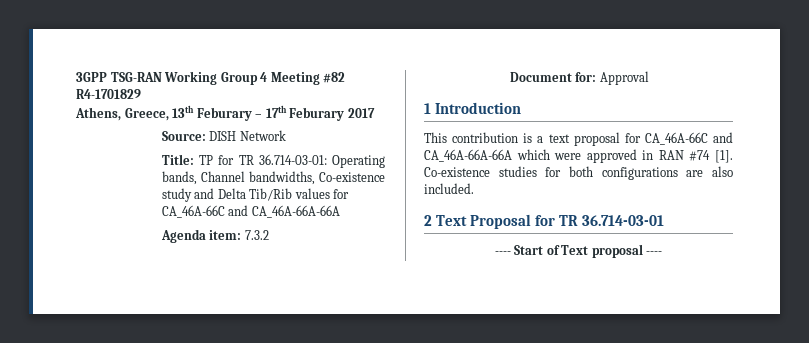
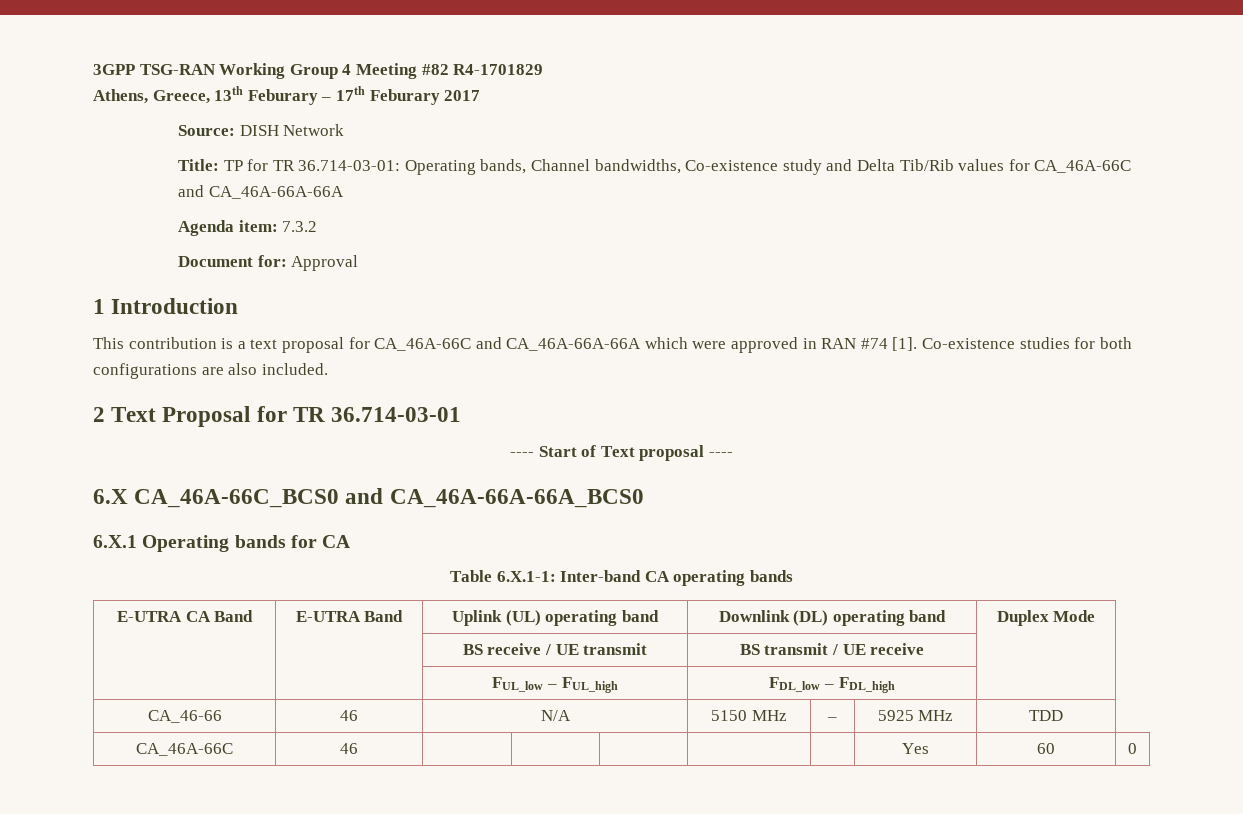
+ 6.X CA_46A-66C_BCS0 and CA_46A-66A-66A_BCS0
+ 6.X.1 Operating bands for CA
+ Table 6.X.1-1: Inter-band CA operating bands
+ E-UTRA CA Band | E-UTRA Band | Uplink (UL) operating band | Downlink (DL) operating band | Duplex Mode
+ | | BS receive / UE transmit | BS transmit / UE receive |
+ | | FUL_low – FUL_high | FDL_low – FDL_high |
+ CA_46-66 | 46 | N/A | 5150 MHz | – | 5925 MHz | TDD
+ CA_46A-66C | 46 | | | | | | Yes | 60 | 0

